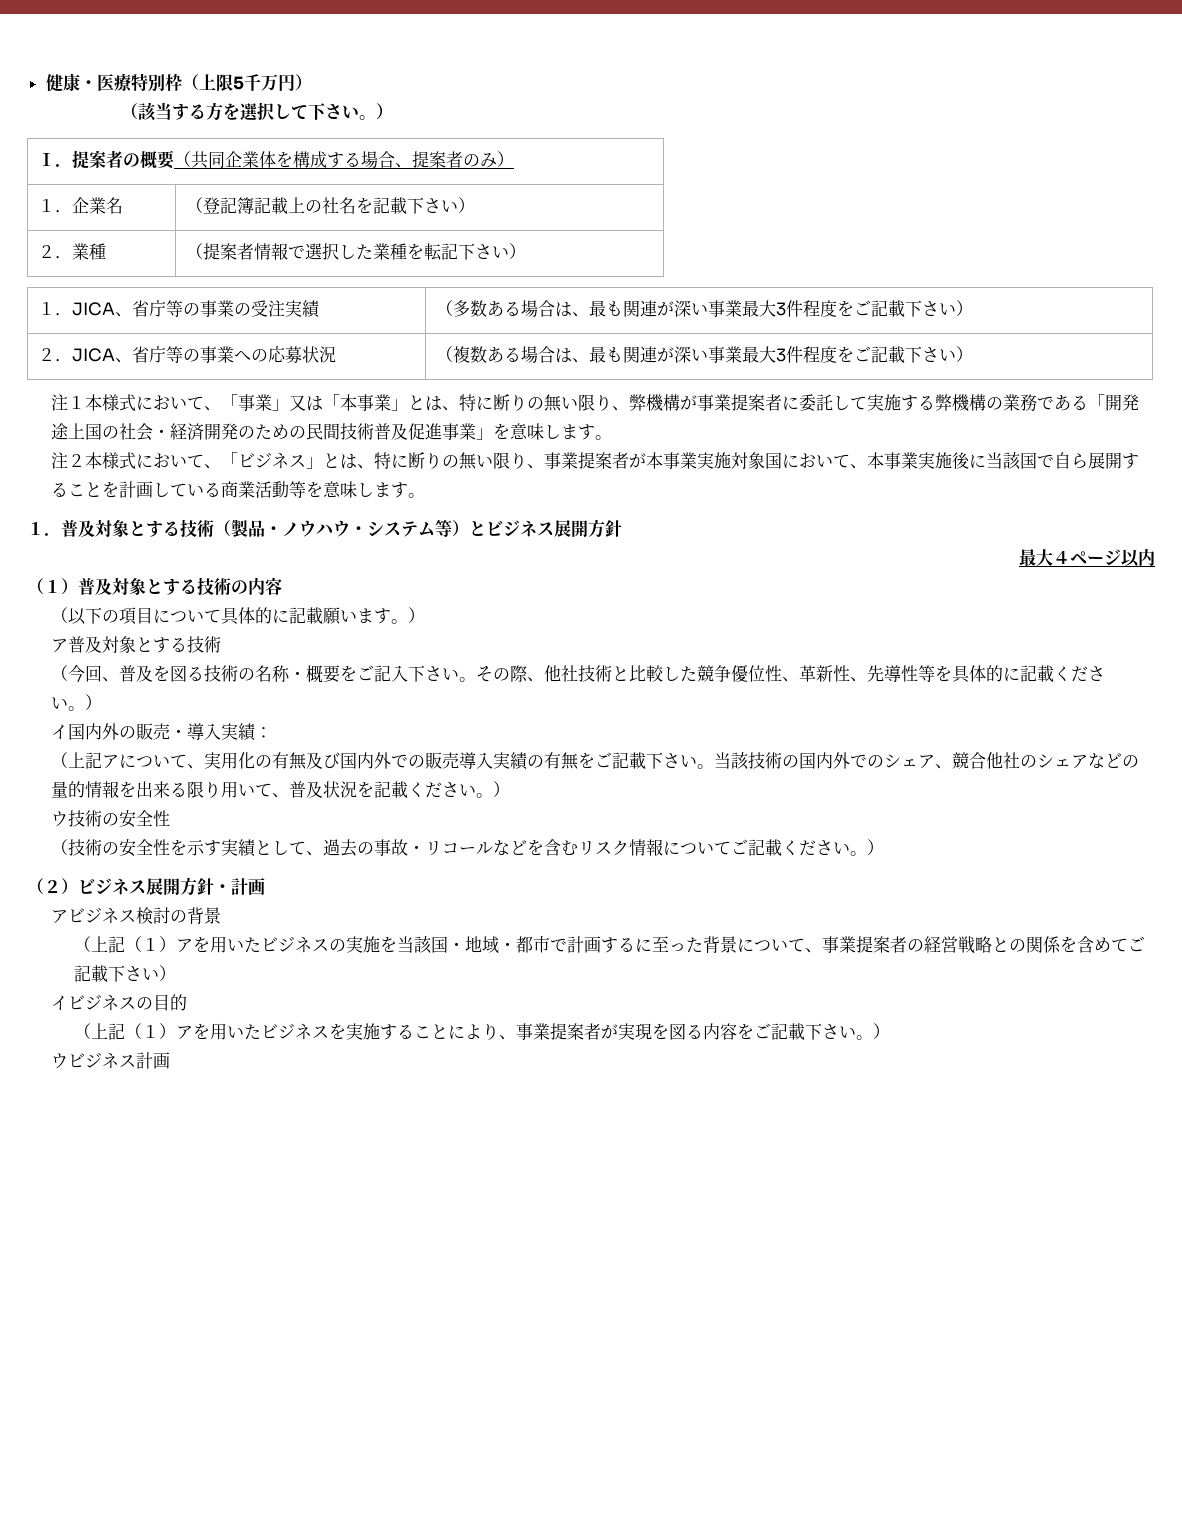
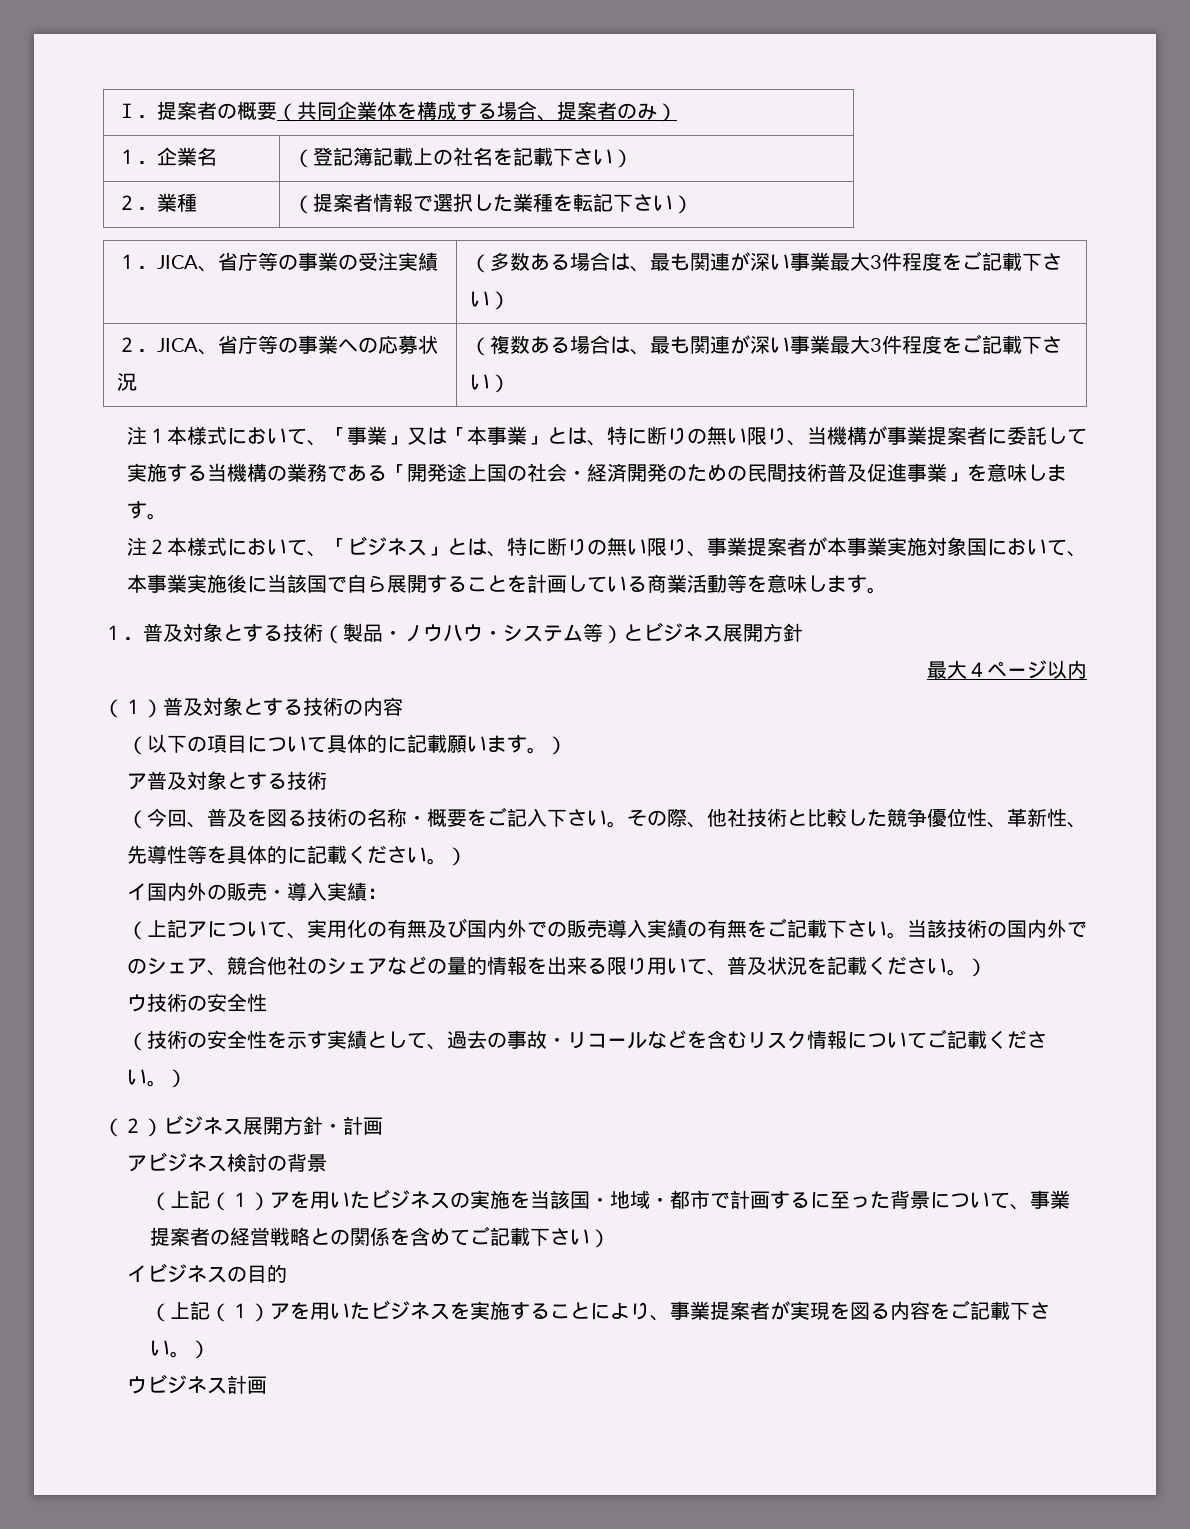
- 健康・医療特別枠（上限5千万円）
- （該当する方を選択して下さい。）
- 注１本様式において、「事業」又は「本事業」とは、特に断りの無い限り、弊機構が事業提案者に委託して実施する弊機構の業務である「開発途上国の社会・経済開発のための民間技術普及促進事業」を意味します。
+ 注１本様式において、「事業」又は「本事業」とは、特に断りの無い限り、当機構が事業提案者に委託して実施する当機構の業務である「開発途上国の社会・経済開発のための民間技術普及促進事業」を意味します。

